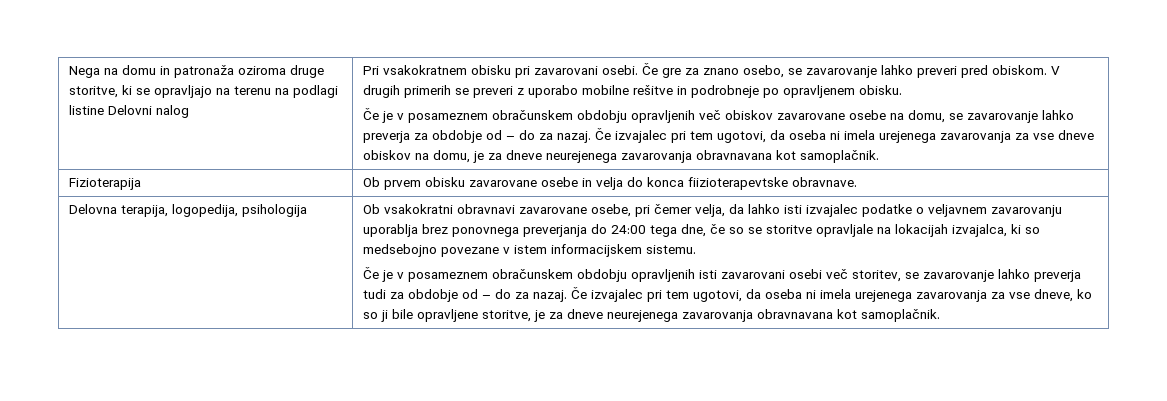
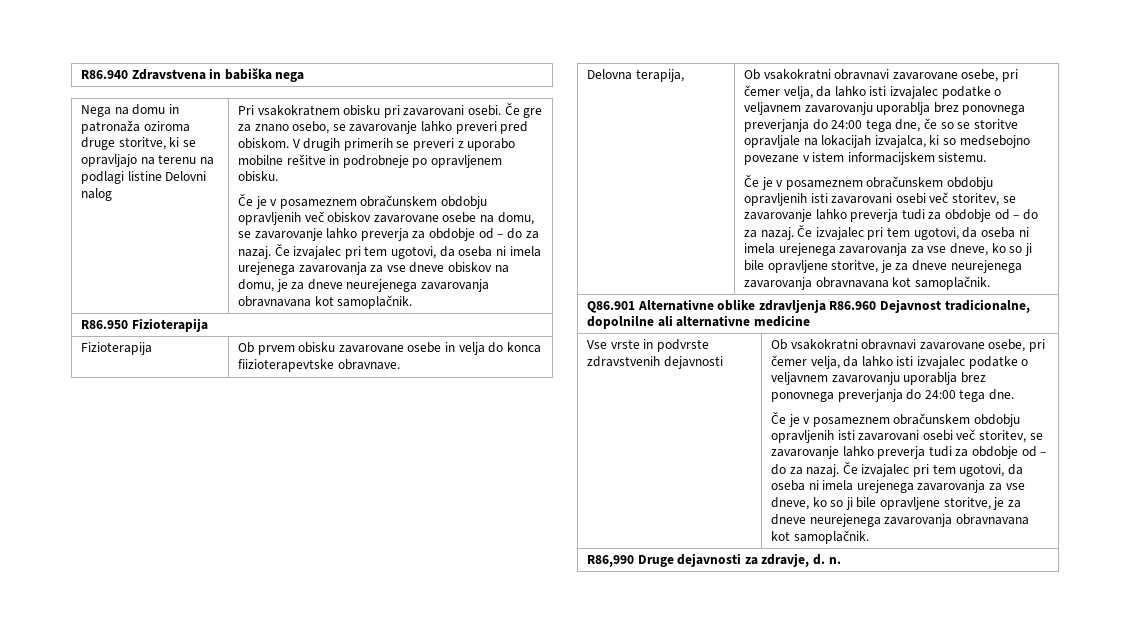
+ R86.940 Zdravstvena in babiška nega
+ R86.950 Fizioterapija
- Delovna terapija, logopedija, psihologija
+ Delovna terapija,
+ Q86.901 Alternativne oblike zdravljenja R86.960 Dejavnost tradicionalne, dopolnilne ali alternativne medicine
+ Vse vrste in podvrste zdravstvenih dejavnosti | Ob vsakokratni obravnavi zavarovane osebe, pri čemer velja, da lahko isti izvajalec podatke o veljavnem zavarovanju uporablja brez ponovnega preverjanja do 24:00 tega dne.
+ Če je v posameznem obračunskem obdobju opravljenih isti zavarovani osebi več storitev, se zavarovanje lahko preverja tudi za obdobje od – do za nazaj. Če izvajalec pri tem ugotovi, da oseba ni imela urejenega zavarovanja za vse dneve, ko so ji bile opravljene storitve, je za dneve neurejenega zavarovanja obravnavana kot samoplačnik.
+ R86,990 Druge dejavnosti za zdravje, d. n.

